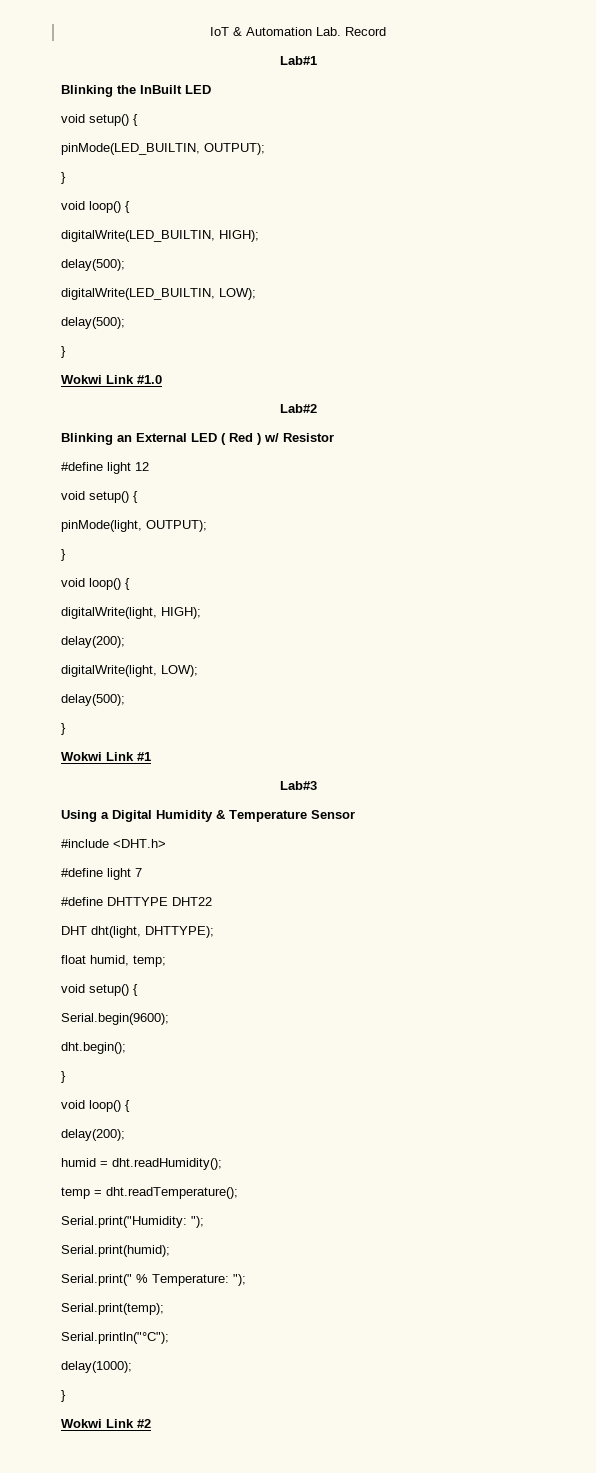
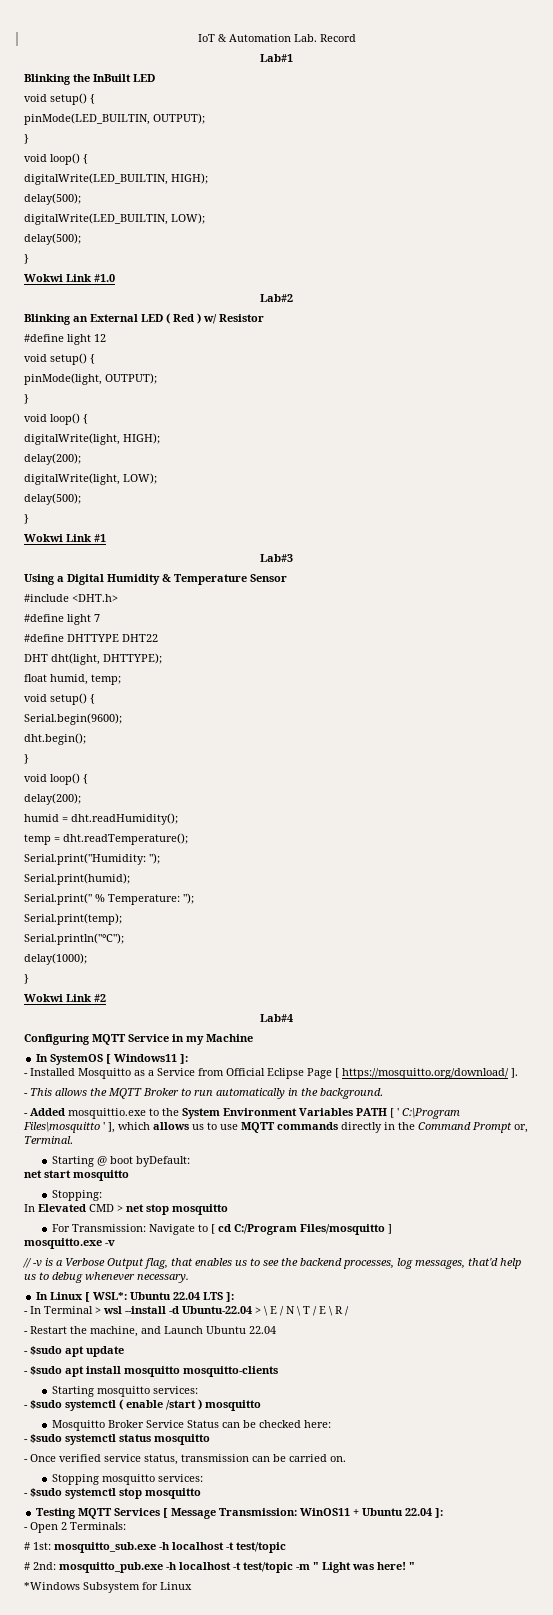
+ Lab#4
+ Configuring MQTT Service in my Machine
+ In SystemOS [ Windows11 ]:
+ - Installed Mosquitto as a Service from Official Eclipse Page [ https://mosquitto.org/download/ ].
+ - This allows the MQTT Broker to run automatically in the background.
+ - Added mosquittio.exe to the System Environment Variables PATH [ ' C:\Program Files\mosquitto ' ], which allows us to use MQTT commands directly in the Command Prompt or, Terminal.
+ Starting @ boot byDefault:
+ net start mosquitto
+ Stopping:
+ In Elevated CMD > net stop mosquitto
+ For Transmission: Navigate to [ cd C:/Program Files/mosquitto ]
+ mosquitto.exe -v
+ // -v is a Verbose Output flag, that enables us to see the backend processes, log messages, that'd help us to debug whenever necessary.
+ In Linux [ WSL*: Ubuntu 22.04 LTS ]:
+ - In Terminal > wsl --install -d Ubuntu-22.04 > \ E / N \ T / E \ R /
+ - Restart the machine, and Launch Ubuntu 22.04
+ - $sudo apt update
+ - $sudo apt install mosquitto mosquitto-clients
+ Starting mosquitto services:
+ - $sudo systemctl ( enable /start ) mosquitto
+ Mosquitto Broker Service Status can be checked here:
+ - $sudo systemctl status mosquitto
+ - Once verified service status, transmission can be carried on.
+ Stopping mosquitto services:
+ - $sudo systemctl stop mosquitto
+ Testing MQTT Services [ Message Transmission: WinOS11 + Ubuntu 22.04 ]:
+ - Open 2 Terminals:
+ # 1st: mosquitto_sub.exe -h localhost -t test/topic
+ # 2nd: mosquitto_pub.exe -h localhost -t test/topic -m " Light was here! "
+ *Windows Subsystem for Linux

